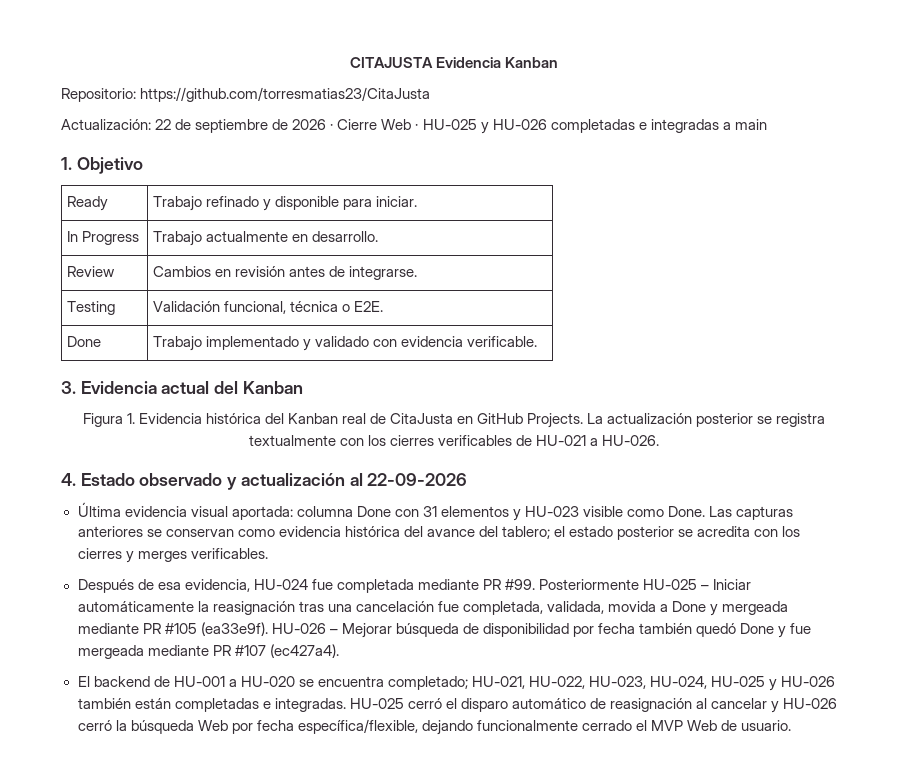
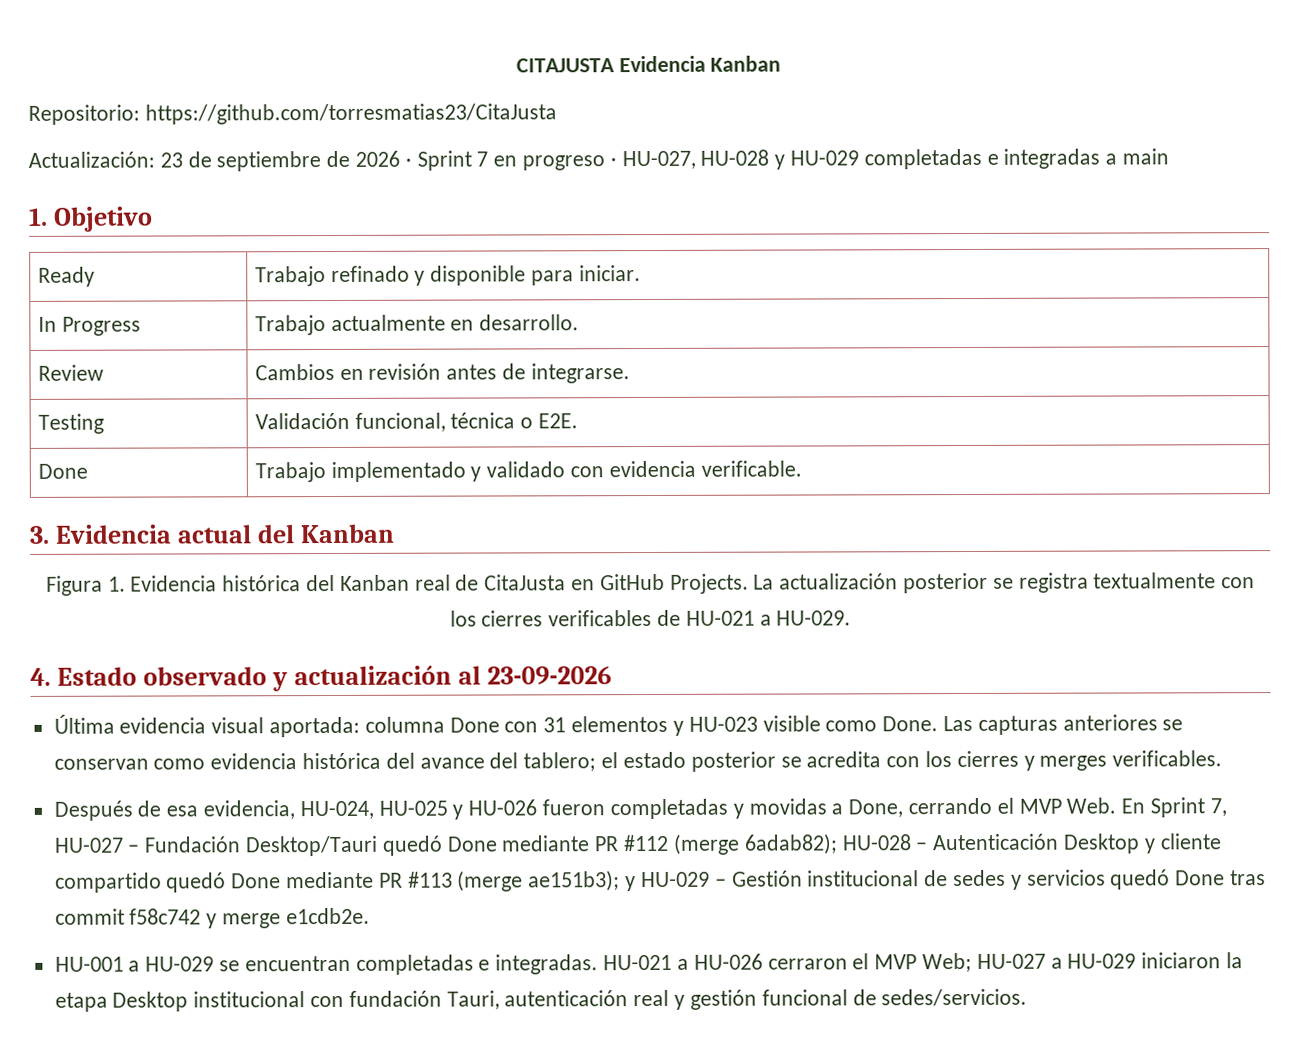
- Actualización: 22 de septiembre de 2026 · Cierre Web · HU-025 y HU-026 completadas e integradas a main
+ Actualización: 23 de septiembre de 2026 · Sprint 7 en progreso · HU-027, HU-028 y HU-029 completadas e integradas a main
- La actualización posterior se registra textualmente con los cierres verificables de HU-021 a HU-026.
+ La actualización posterior se registra textualmente con los cierres verificables de HU-021 a HU-029.
- 4. Estado observado y actualización al 22-09-2026
+ 4. Estado observado y actualización al 23-09-2026
- Después de esa evidencia, HU-024 fue completada mediante PR #99. Posteriormente HU-025 – Iniciar automáticamente la reasignación tras una cancelación fue completada, validada, movida a Done y mergeada mediante PR #105 (ea33e9f). HU-026 – Mejorar búsqueda de disponibilidad por fecha también quedó Done y fue mergeada mediante PR #107 (ec427a4).
- El backend de HU-001 a HU-020 se encuentra completado; HU-021, HU-022, HU-023, HU-024, HU-025 y HU-026 también están completadas e integradas. HU-025 cerró el disparo automático de reasignación al cancelar y HU-026 cerró la búsqueda Web por fecha específica/flexible, dejando funcionalmente cerrado el MVP Web de usuario.
+ Después de esa evidencia, HU-024, HU-025 y HU-026 fueron completadas y movidas a Done, cerrando el MVP Web. En Sprint 7, HU-027 – Fundación Desktop/Tauri quedó Done mediante PR #112 (merge 6adab82); HU-028 – Autenticación Desktop y cliente compartido quedó Done mediante PR #113 (merge ae151b3); y HU-029 – Gestión institucional de sedes y servicios quedó Done tras commit f58c742 y merge e1cdb2e.
+ HU-001 a HU-029 se encuentran completadas e integradas. HU-021 a HU-026 cerraron el MVP Web; HU-027 a HU-029 iniciaron la etapa Desktop institucional con fundación Tauri, autenticación real y gestión funcional de sedes/servicios.

